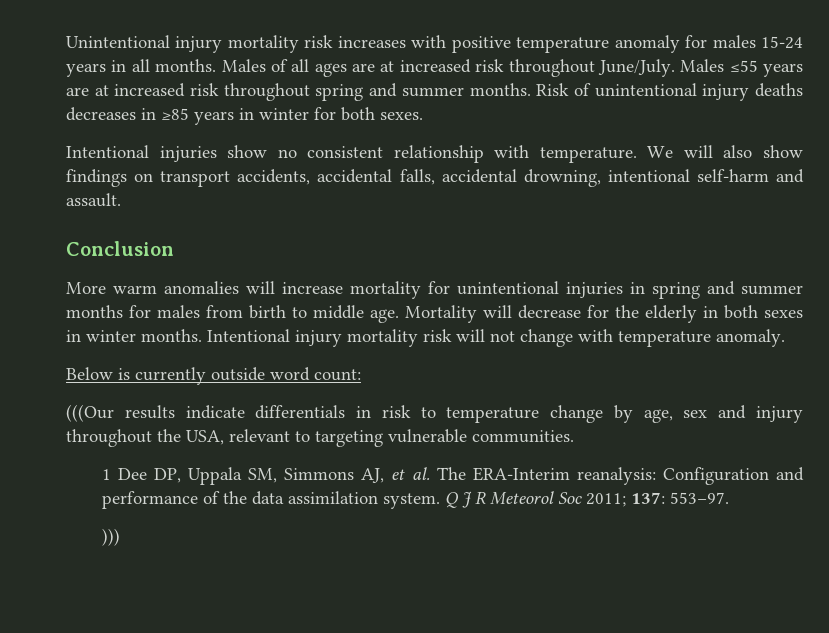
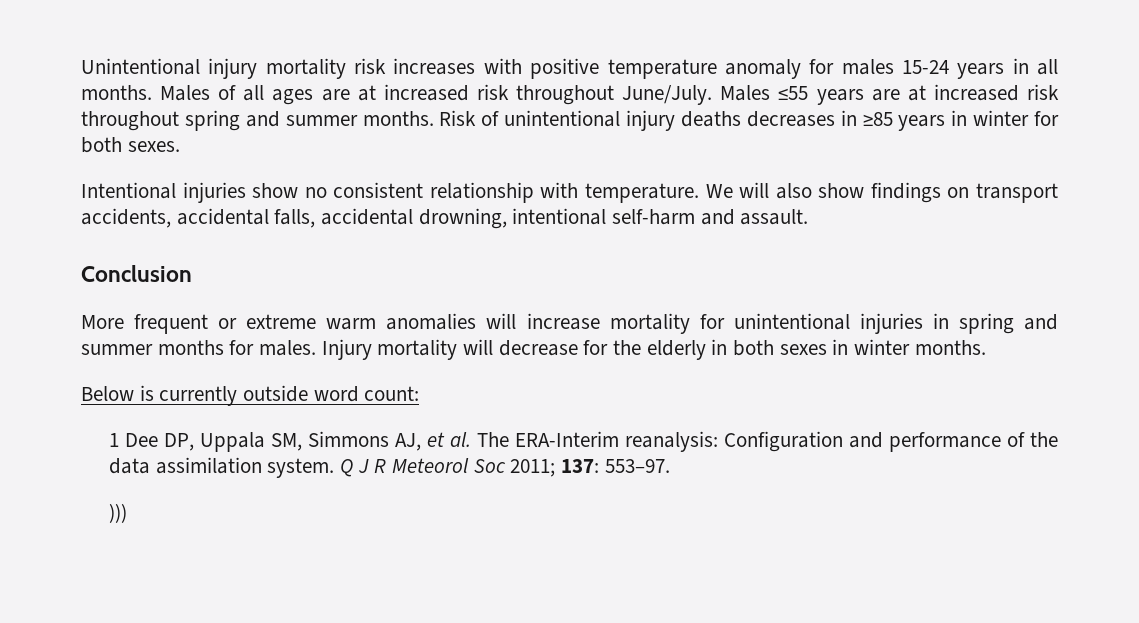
- More warm anomalies will increase mortality for unintentional injuries in spring and summer months for males from birth to middle age. Mortality will decrease for the elderly in both sexes in winter months. Intentional injury mortality risk will not change with temperature anomaly.
+ More frequent or extreme warm anomalies will increase mortality for unintentional injuries in spring and summer months for males. Injury mortality will decrease for the elderly in both sexes in winter months.
- (((Our results indicate differentials in risk to temperature change by age, sex and injury throughout the USA, relevant to targeting vulnerable communities.

